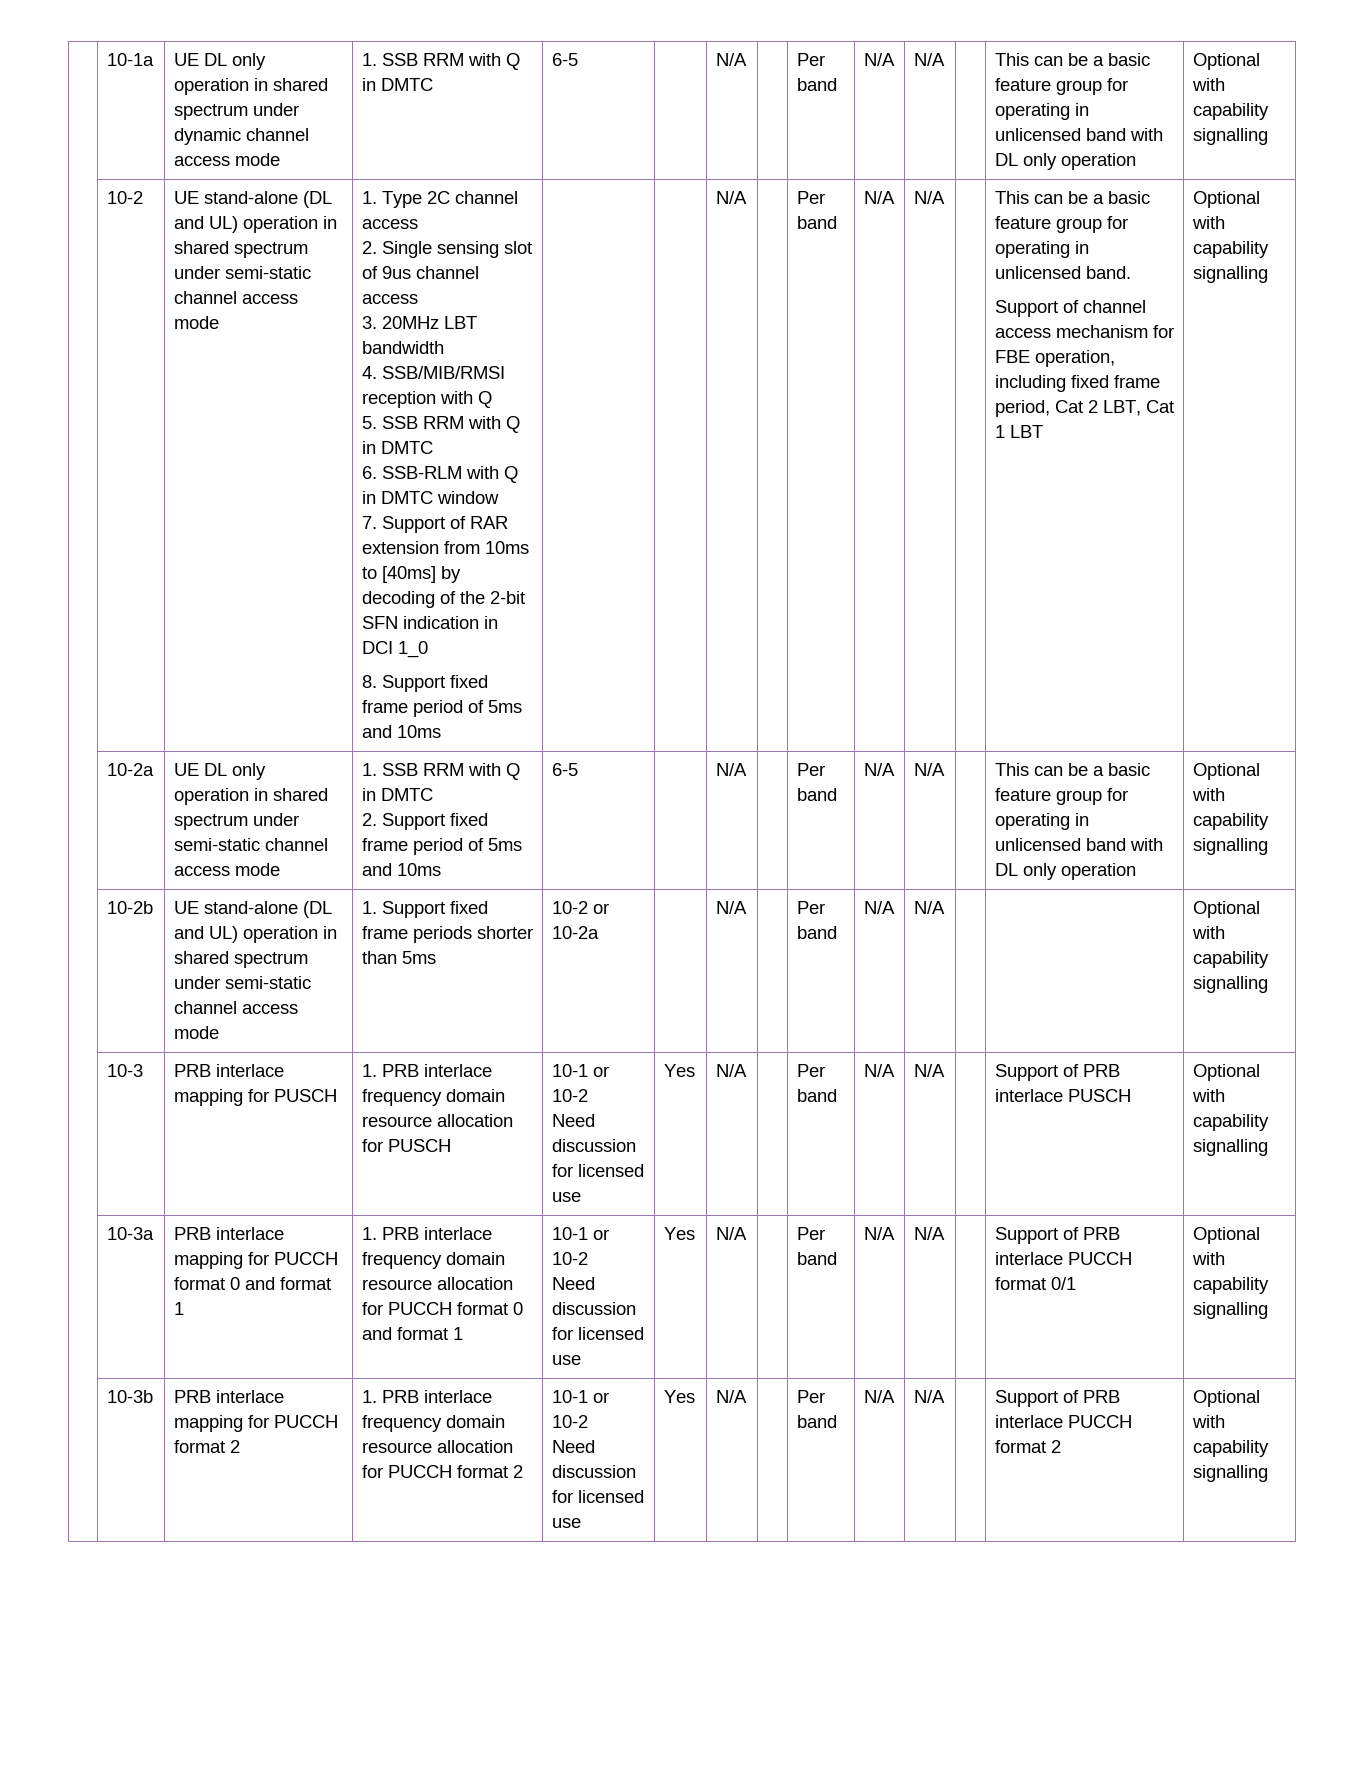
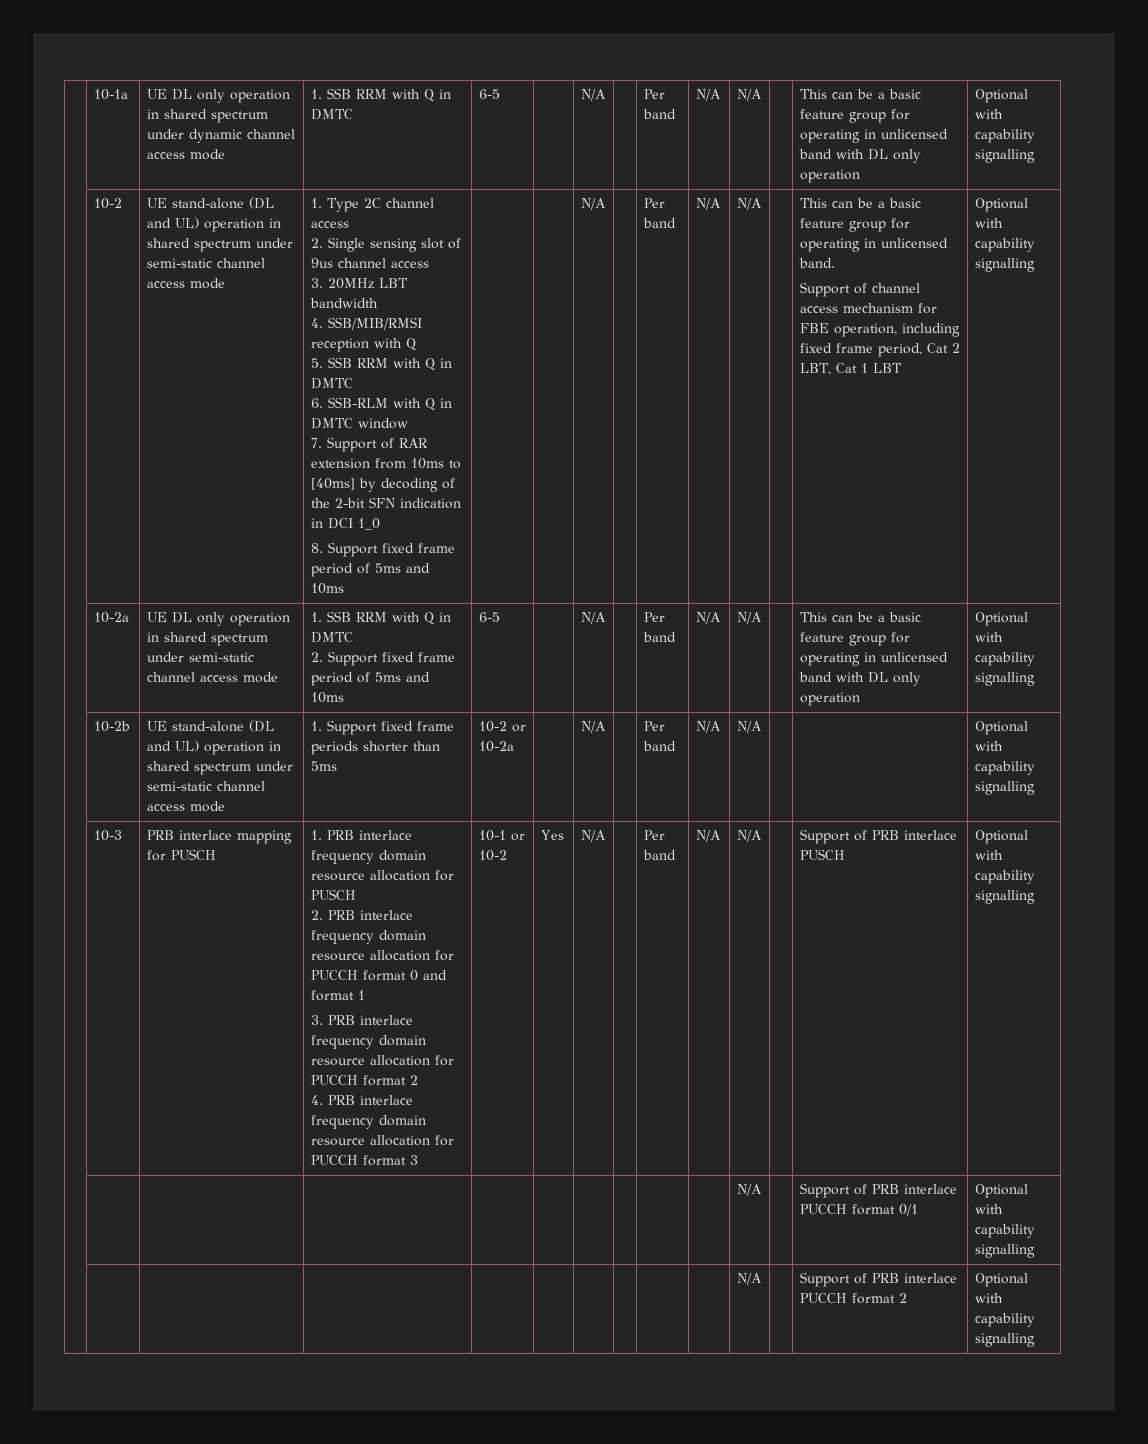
- 1. PRB interlace frequency domain resource allocation for PUSCH | 10-1 or 10-2
- Need discussion for licensed use
+ 1. PRB interlace frequency domain resource allocation for PUSCH
+ 2. PRB interlace frequency domain resource allocation for PUCCH format 0 and format 1
+ 3. PRB interlace frequency domain resource allocation for PUCCH format 2
+ 4. PRB interlace frequency domain resource allocation for PUCCH format 3 | 10-1 or 10-2
- 10-3a | PRB interlace mapping for PUCCH format 0 and format 1 | 1. PRB interlace frequency domain resource allocation for PUCCH format 0 and format 1 | 10-1 or 10-2
- Need discussion for licensed use | Yes | N/A | | Per band | N/A
- 10-3b | PRB interlace mapping for PUCCH format 2 | 1. PRB interlace frequency domain resource allocation for PUCCH format 2 | 10-1 or 10-2
- Need discussion for licensed use | Yes | N/A | | Per band | N/A

